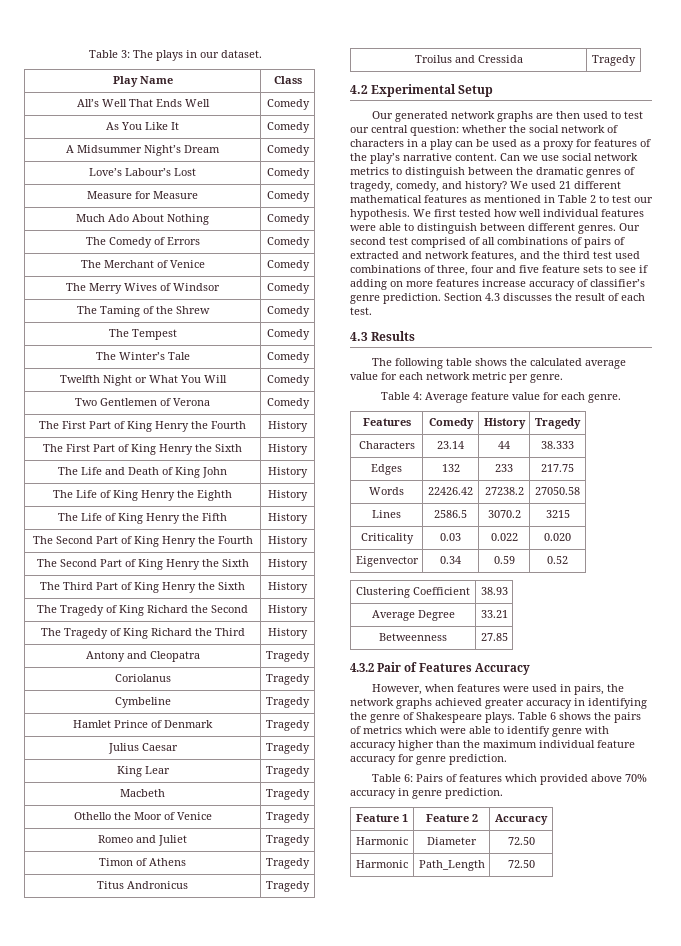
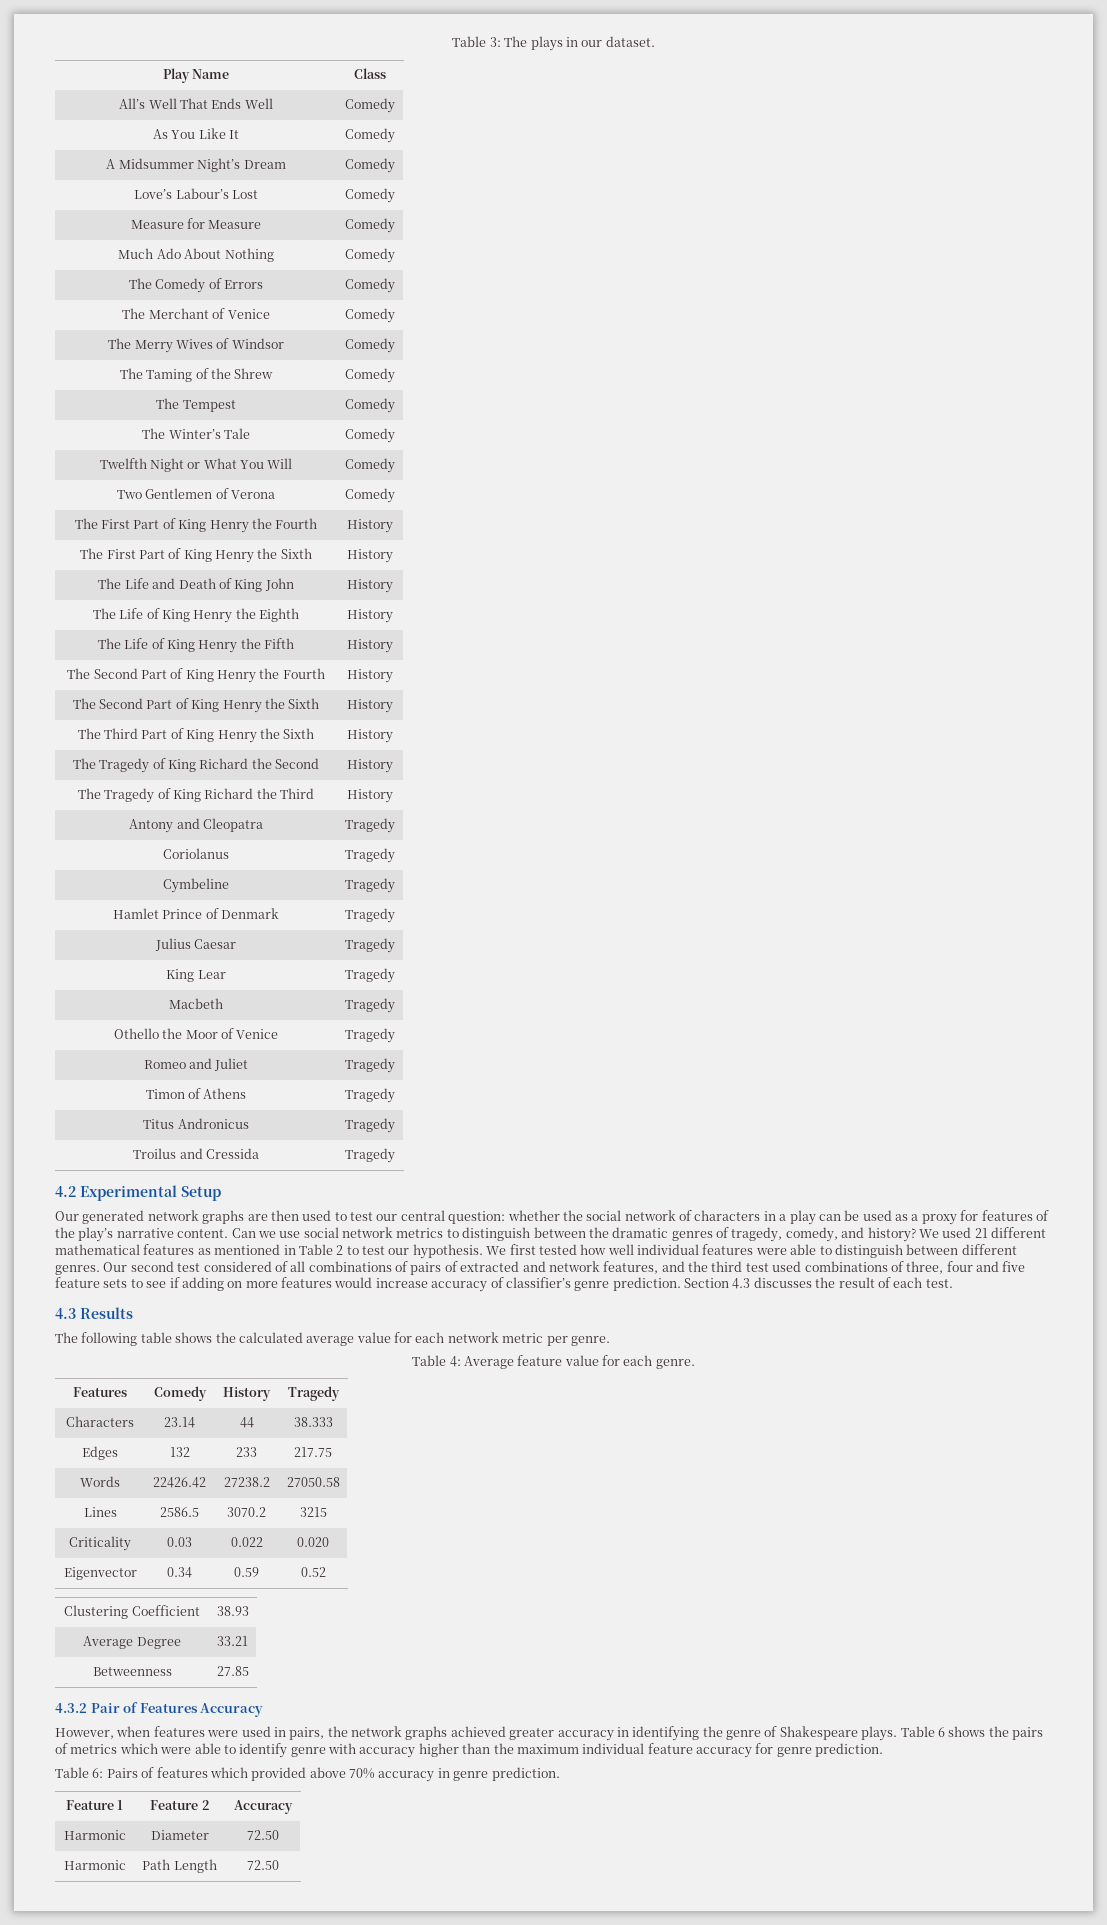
- Our second test comprised of all combinations of pairs of extracted and network features, and the third test used combinations of three, four and five feature sets to see if adding on more features increase accuracy of classifier’s genre prediction.
+ Our second test considered of all combinations of pairs of extracted and network features, and the third test used combinations of three, four and five feature sets to see if adding on more features would increase accuracy of classifier’s genre prediction.
- Harmonic | Path_Length | 72.50
+ Harmonic | Path Length | 72.50

